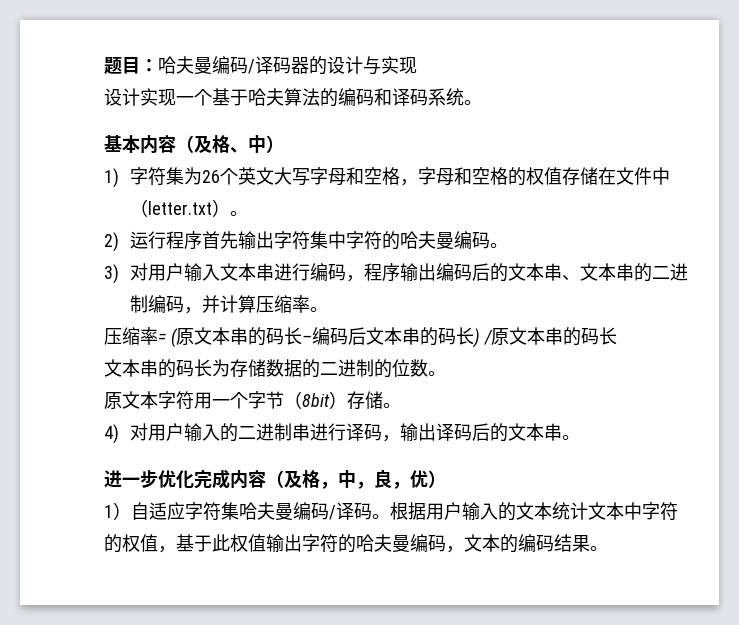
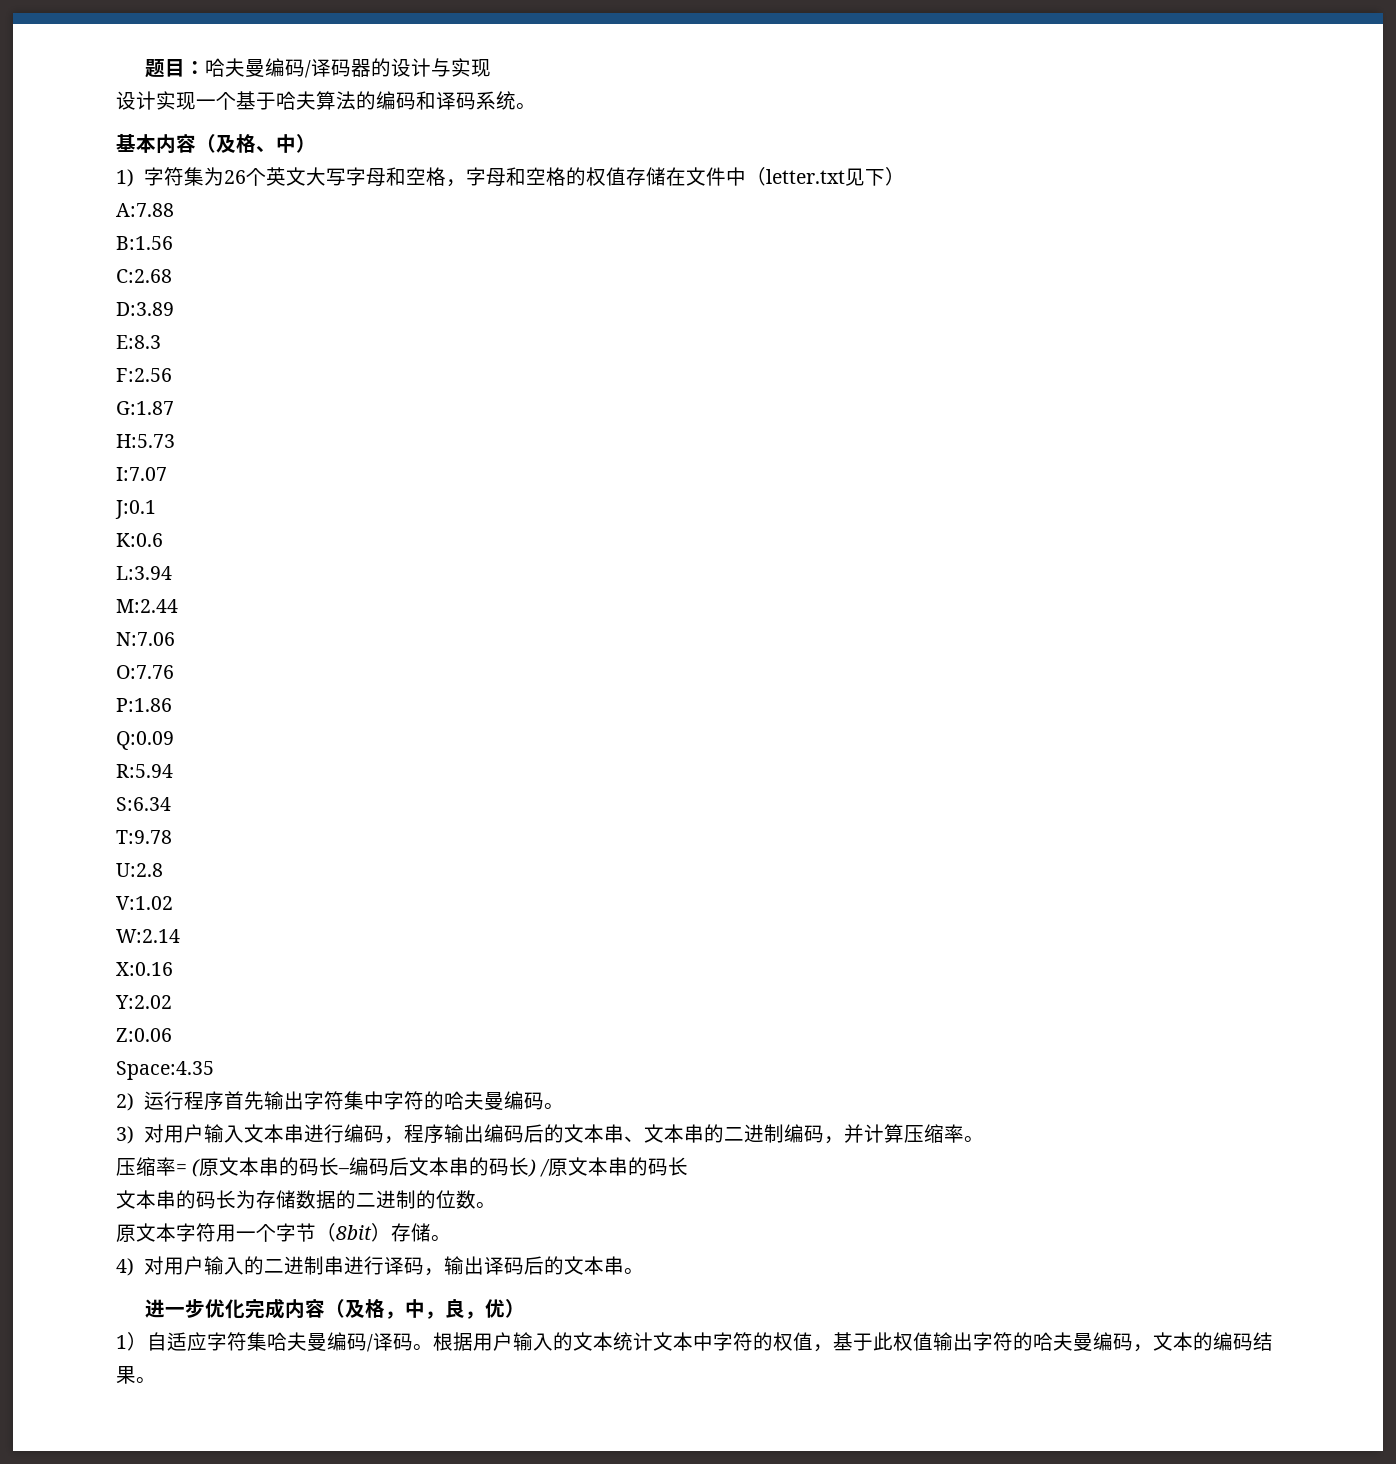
- 1)字符集为26个英文大写字母和空格，字母和空格的权值存储在文件中（letter.txt）。
+ 1)字符集为26个英文大写字母和空格，字母和空格的权值存储在文件中（letter.txt见下）
+ A:7.88
+ B:1.56
+ C:2.68
+ D:3.89
+ E:8.3
+ F:2.56
+ G:1.87
+ H:5.73
+ I:7.07
+ J:0.1
+ K:0.6
+ L:3.94
+ M:2.44
+ N:7.06
+ O:7.76
+ P:1.86
+ Q:0.09
+ R:5.94
+ S:6.34
+ T:9.78
+ U:2.8
+ V:1.02
+ W:2.14
+ X:0.16
+ Y:2.02
+ Z:0.06
+ Space:4.35

